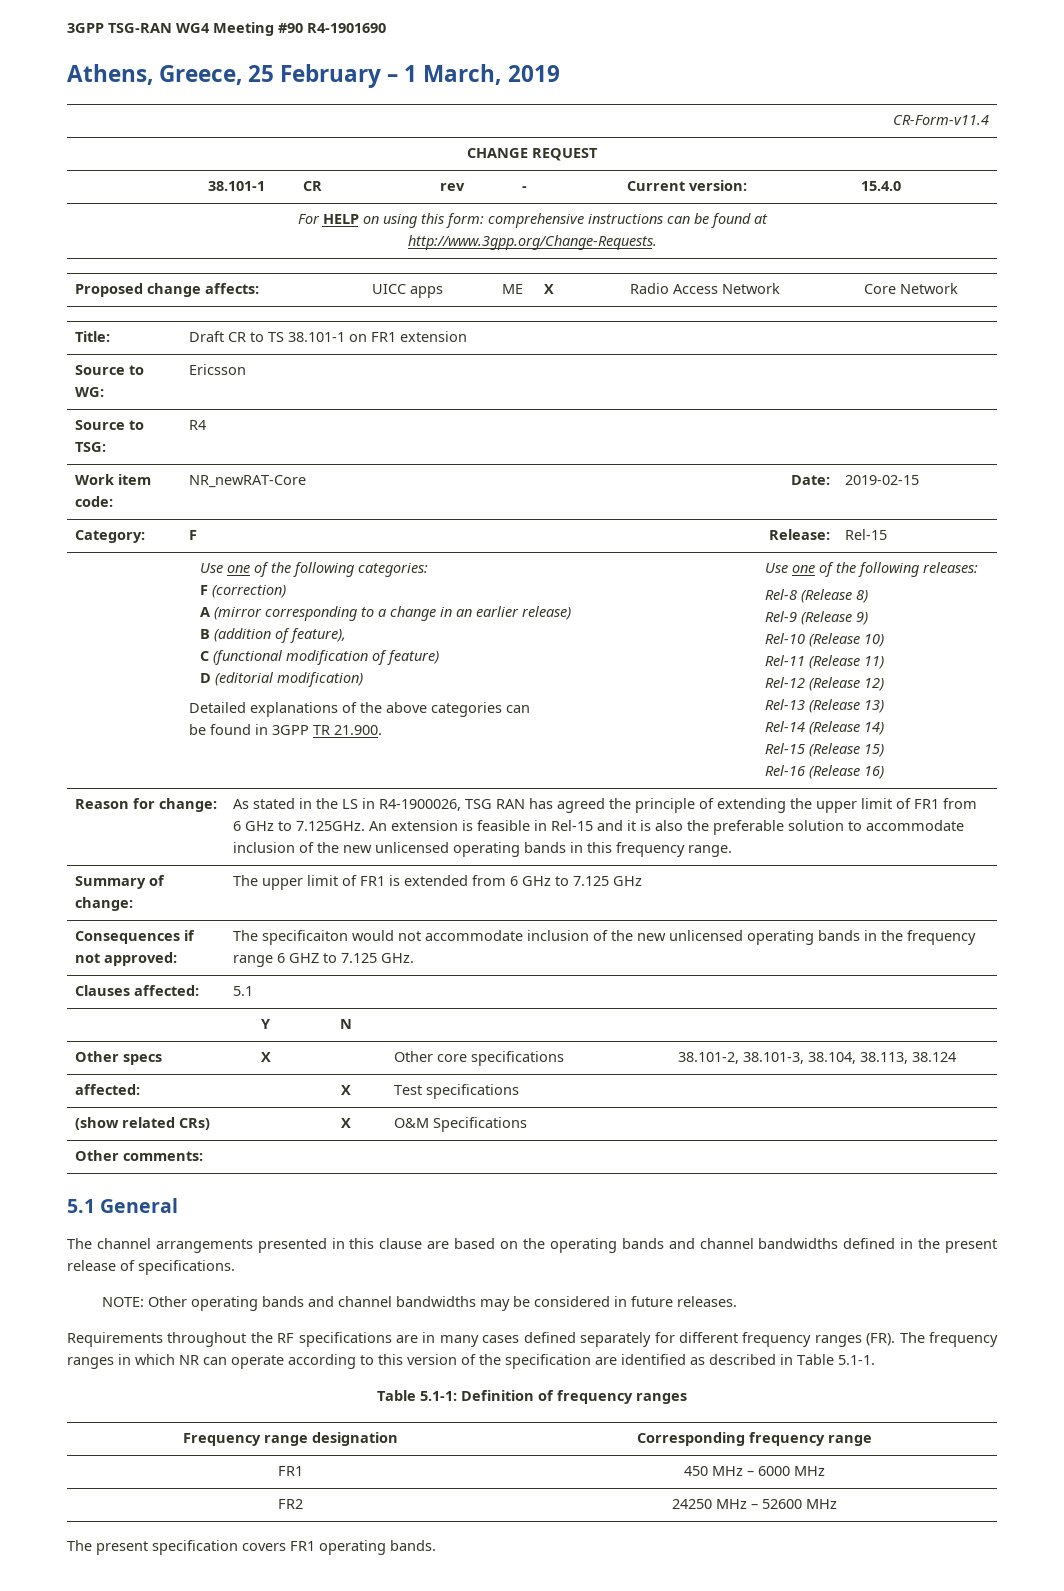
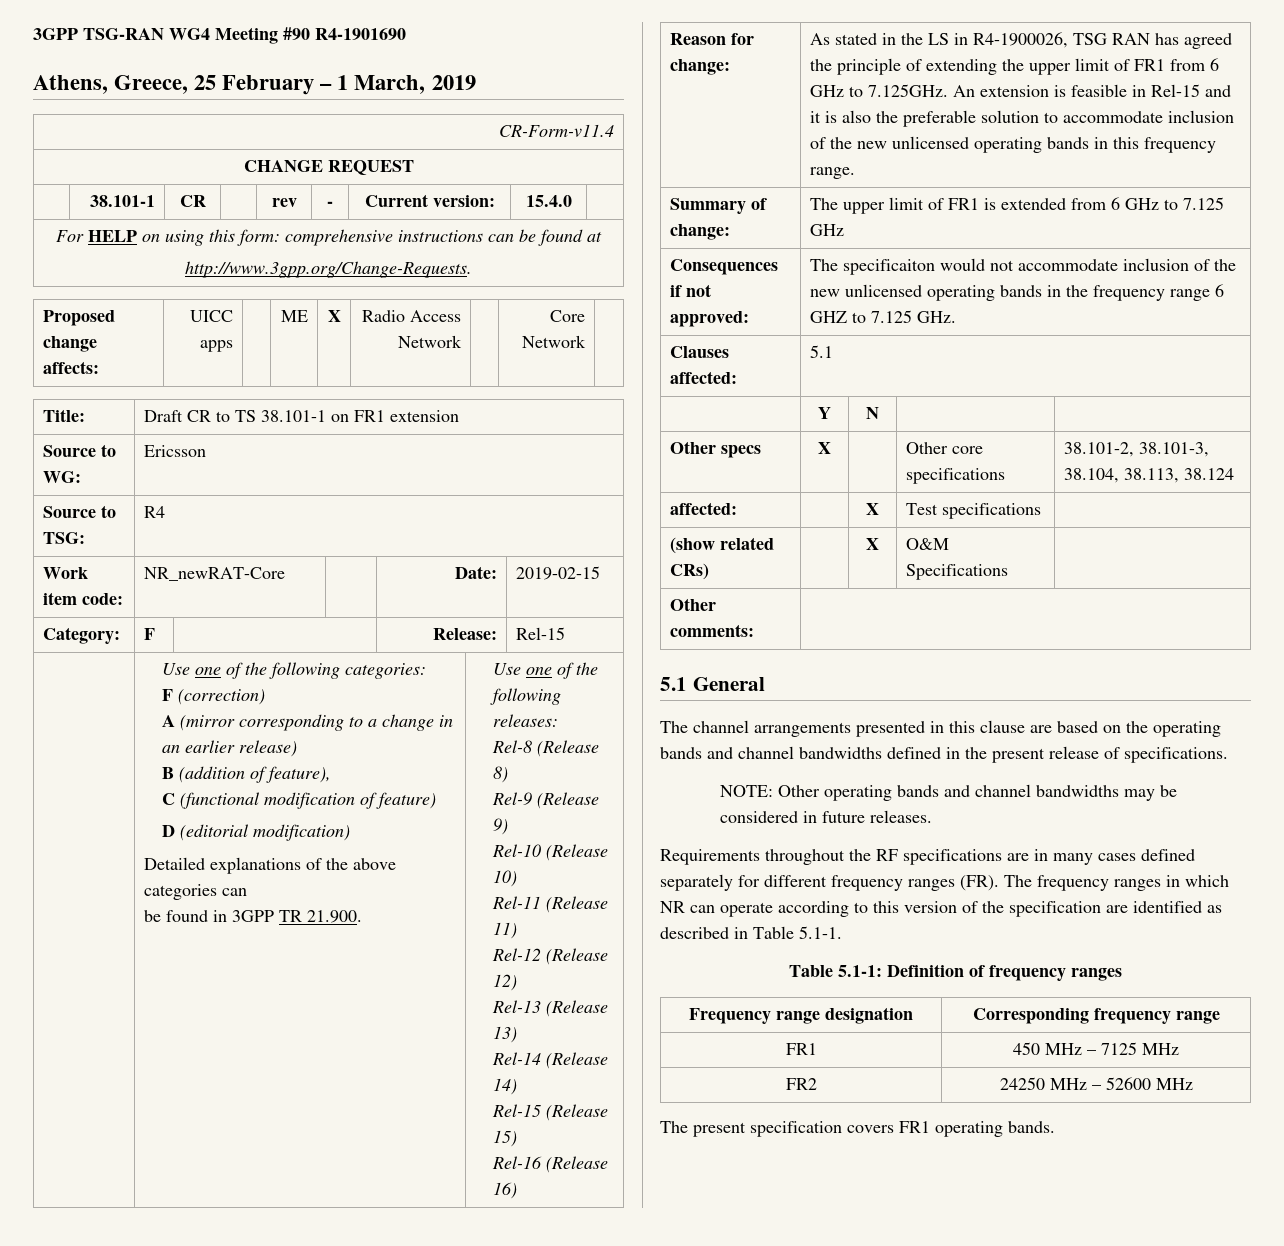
- FR1 | 450 MHz – 6000 MHz
+ FR1 | 450 MHz – 7125 MHz

